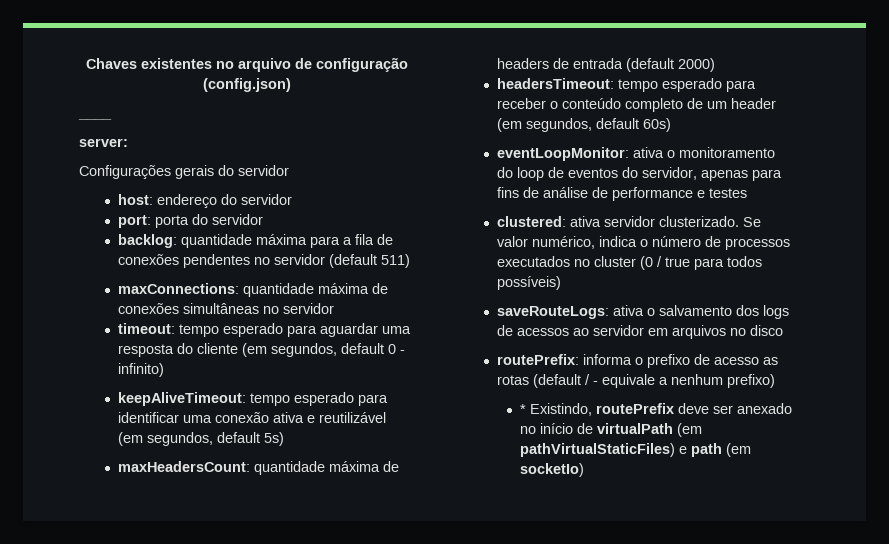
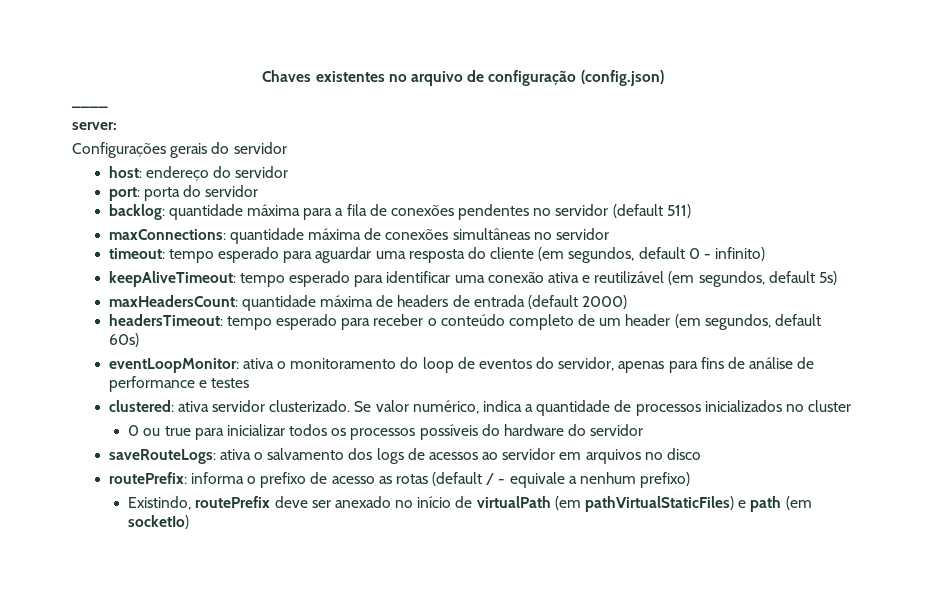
- Se valor numérico, indica o número de processos executados no cluster (0 / true para todos possíveis)
+ Se valor numérico, indica a quantidade de processos inicializados no cluster
+ 0 ou true para inicializar todos os processos possíveis do hardware do servidor
- * Existindo, routePrefix deve ser anexado no início de virtualPath (em pathVirtualStaticFiles) e path (em socketIo)
+ Existindo, routePrefix deve ser anexado no início de virtualPath (em pathVirtualStaticFiles) e path (em socketIo)

